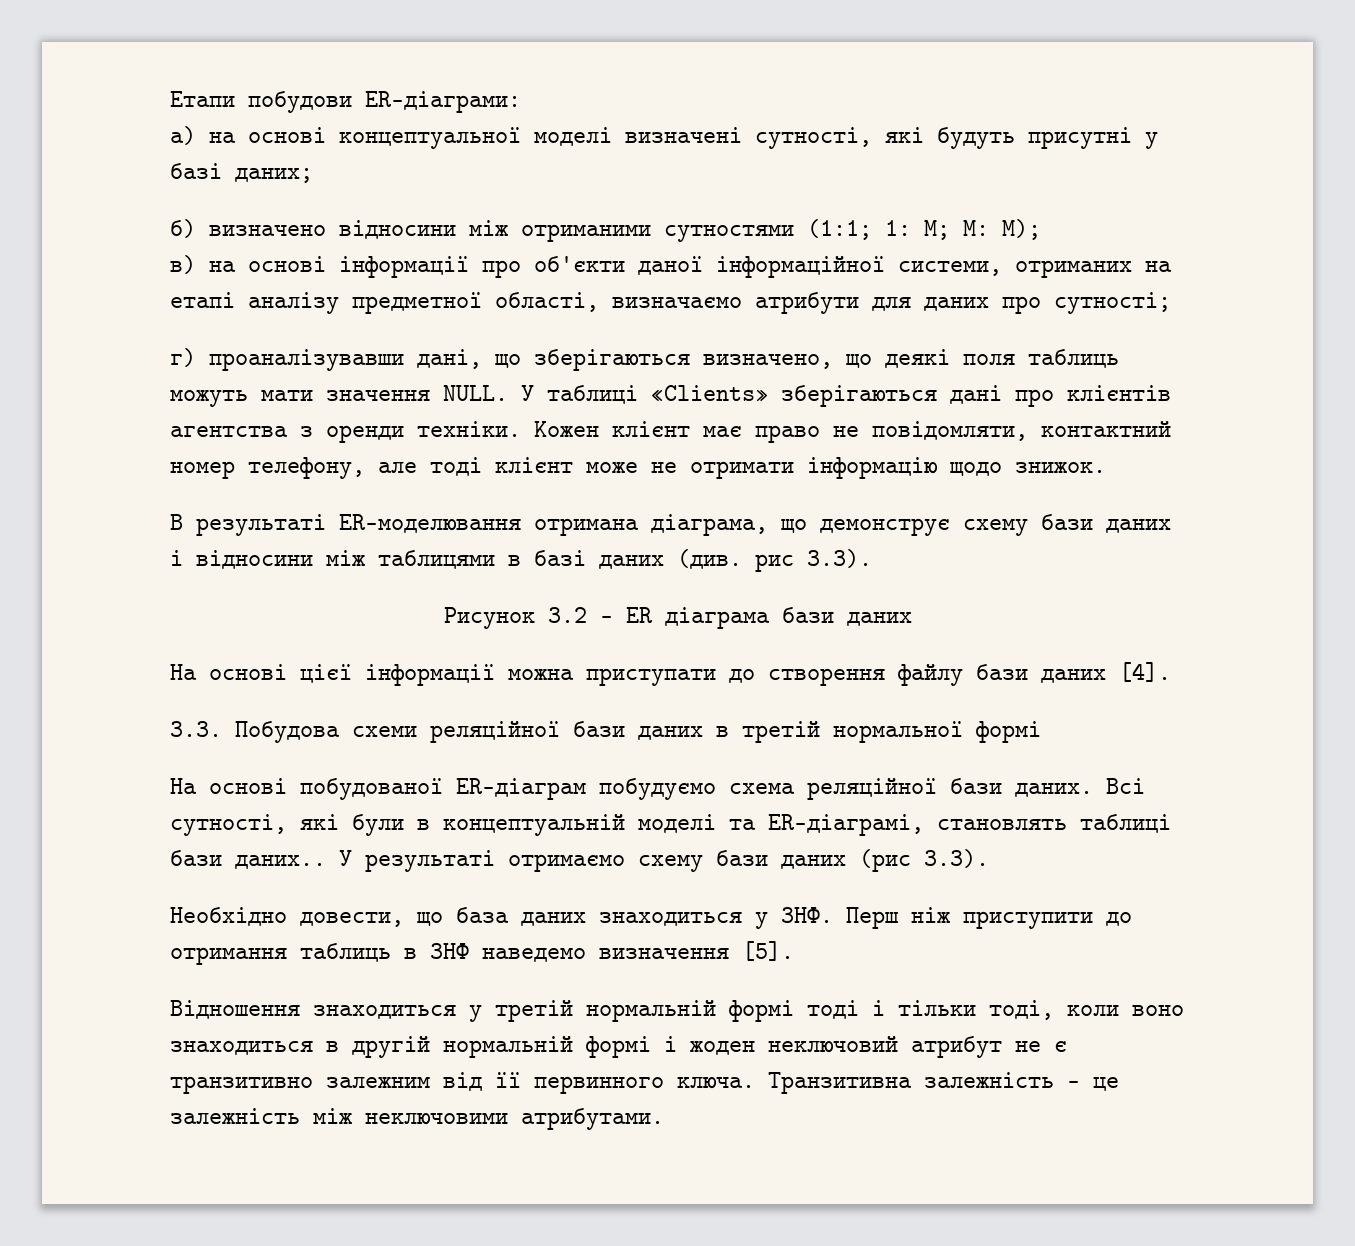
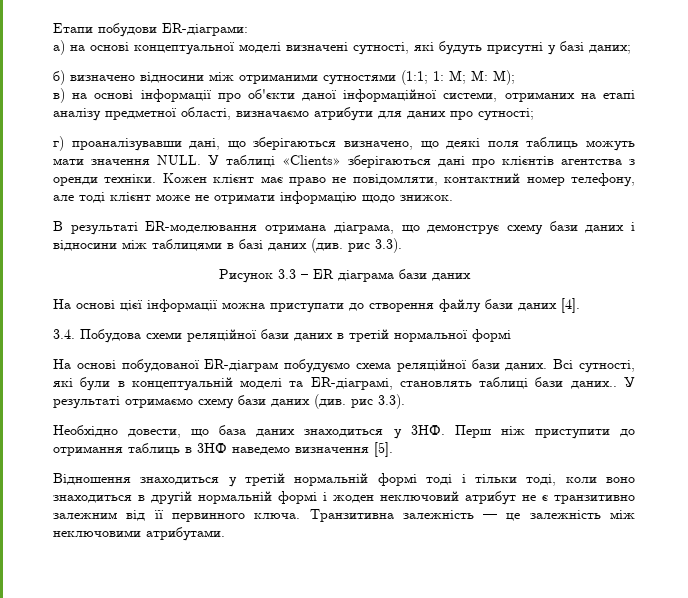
- Рисунок 3.2 – ER діаграма бази даних
+ Рисунок 3.3 – ER діаграма бази даних
- 3.3. Побудова схеми реляційної бази даних в третій нормальної формі
+ 3.4. Побудова схеми реляційної бази даних в третій нормальної формі
- У результаті отримаємо схему бази даних (рис 3.3).
+ У результаті отримаємо схему бази даних (див. рис 3.3).

